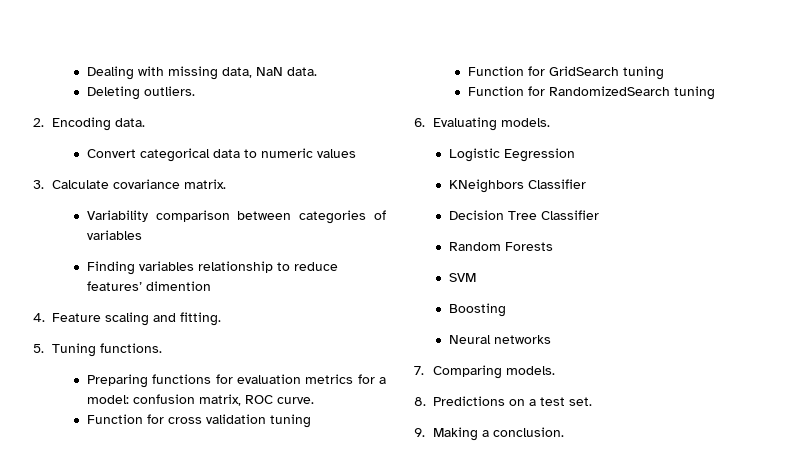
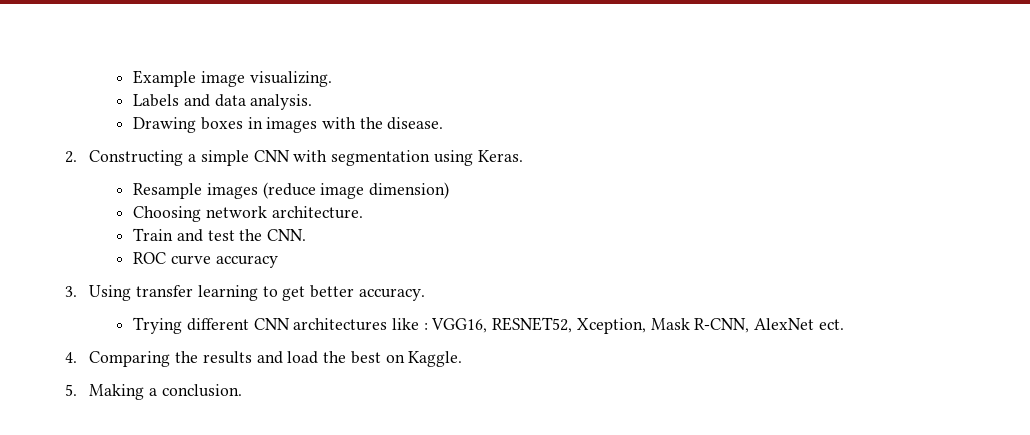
- Dealing with missing data, NaN data.
- Deleting outliers.
- 2. Encoding data.
- Convert categorical data to numeric values
- 3. Calculate covariance matrix.
- Variability comparison between categories of variables
- Finding variables relationship to reduce features’ dimention
- 4. Feature scaling and fitting.
- 5. Tuning functions.
- Preparing functions for evaluation metrics for a model: confusion matrix, ROC curve.
- Function for cross validation tuning
- Function for GridSearch tuning
- Function for RandomizedSearch tuning
- 6. Evaluating models.
- Logistic Eegression
- KNeighbors Classifier
- Decision Tree Classifier
- Random Forests
- SVM
- Boosting
- Neural networks
- 7. Comparing models.
- 8. Predictions on a test set.
- 9. Making a conclusion.
+ Example image visualizing.
+ Labels and data analysis.
+ Drawing boxes in images with the disease.
+ 2. Constructing a simple CNN with segmentation using Keras.
+ Resample images (reduce image dimension)
+ Choosing network architecture.
+ Train and test the CNN.
+ ROC curve accuracy
+ 3. Using transfer learning to get better accuracy.
+ Trying different CNN architectures like : VGG16, RESNET52, Xception, Mask R-CNN, AlexNet ect.
+ 4. Comparing the results and load the best on Kaggle.
+ 5. Making a conclusion.

